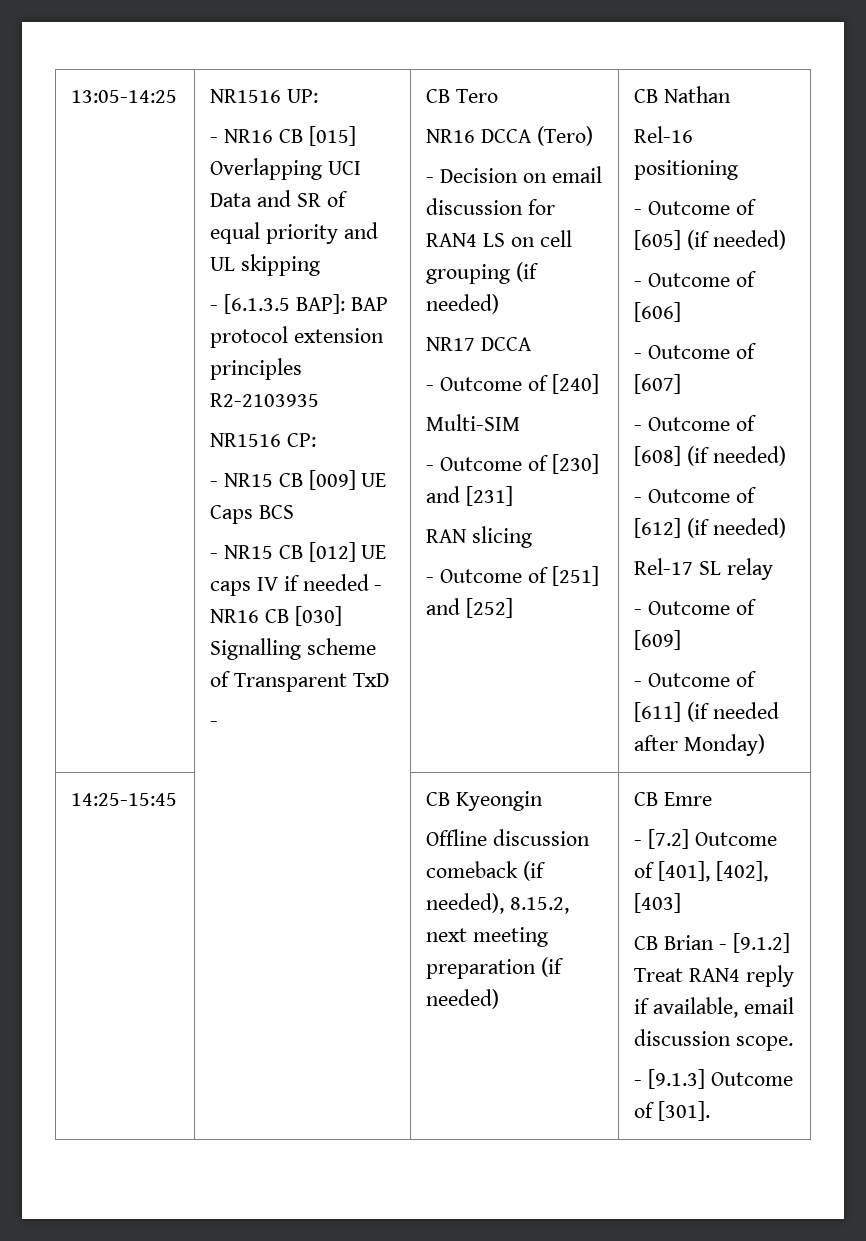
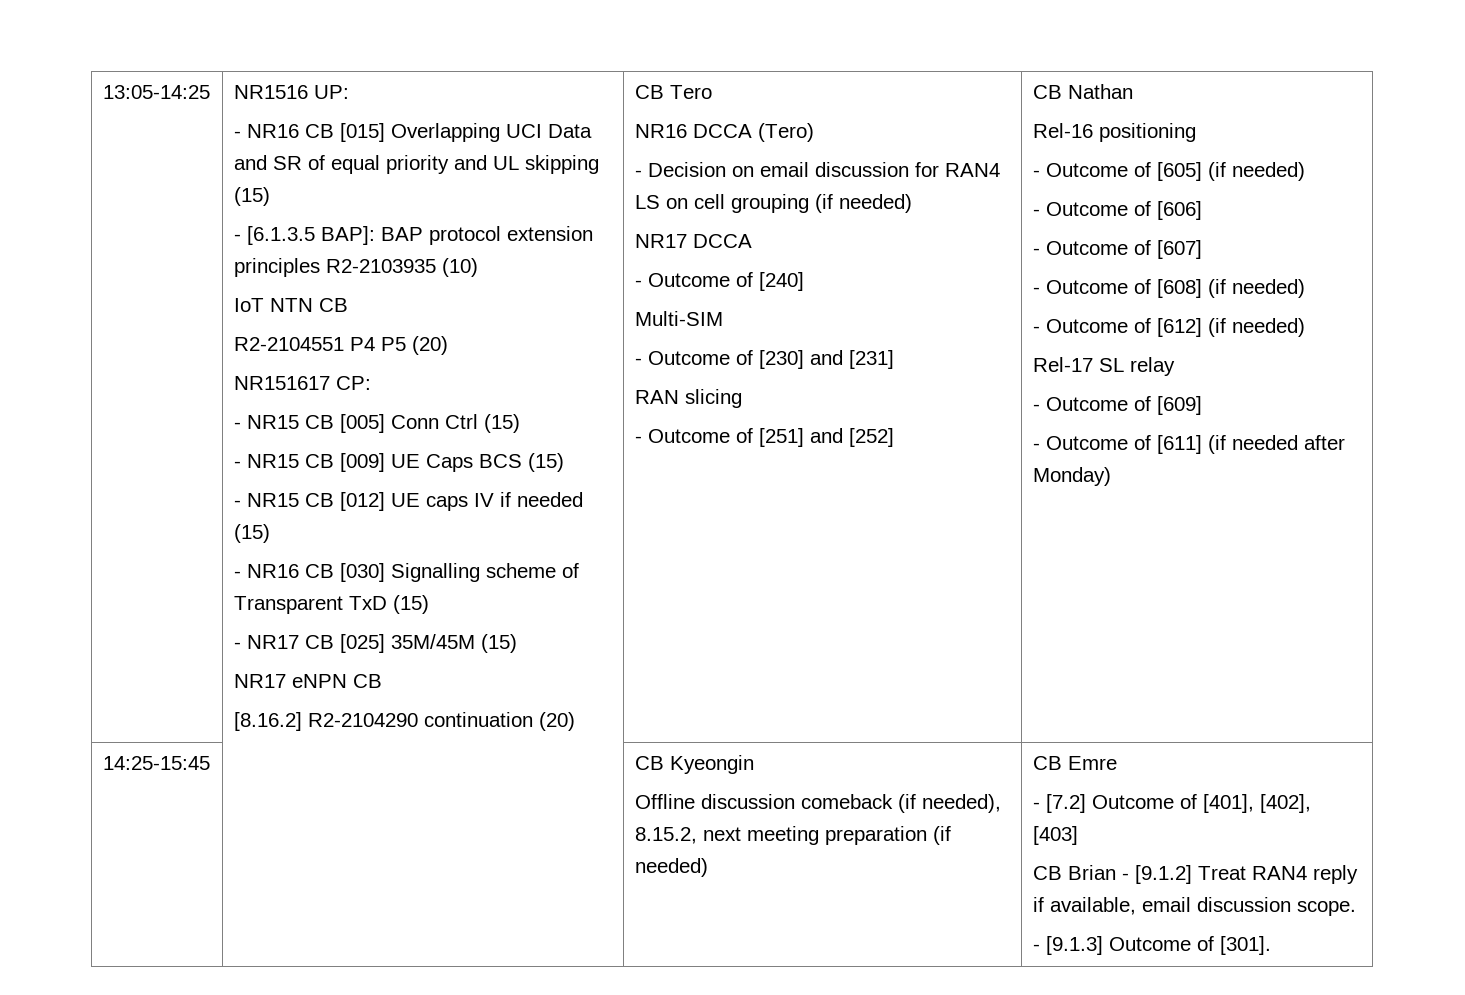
- - NR16 CB [015] Overlapping UCI Data and SR of equal priority and UL skipping
+ - NR16 CB [015] Overlapping UCI Data and SR of equal priority and UL skipping (15)
- - [6.1.3.5 BAP]: BAP protocol extension principles R2-2103935
- NR1516 CP:
+ - [6.1.3.5 BAP]: BAP protocol extension principles R2-2103935 (10)
+ IoT NTN CB
+ R2-2104551 P4 P5 (20)
+ NR151617 CP:
+ - NR15 CB [005] Conn Ctrl (15)
- - NR15 CB [009] UE Caps BCS
+ - NR15 CB [009] UE Caps BCS (15)
- - NR15 CB [012] UE caps IV if needed - NR16 CB [030] Signalling scheme of Transparent TxD
- -
+ - NR15 CB [012] UE caps IV if needed (15)
+ - NR16 CB [030] Signalling scheme of Transparent TxD (15)
+ - NR17 CB [025] 35M/45M (15)
+ NR17 eNPN CB
+ [8.16.2] R2-2104290 continuation (20)

